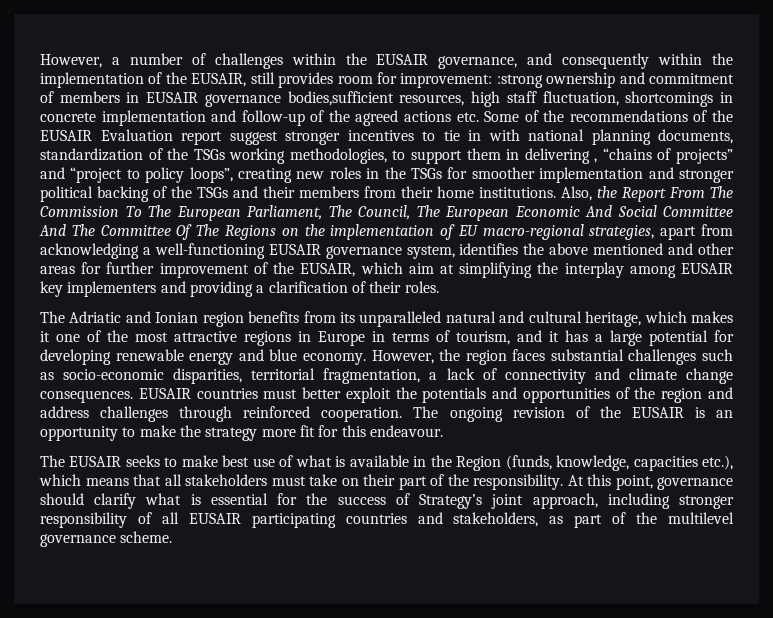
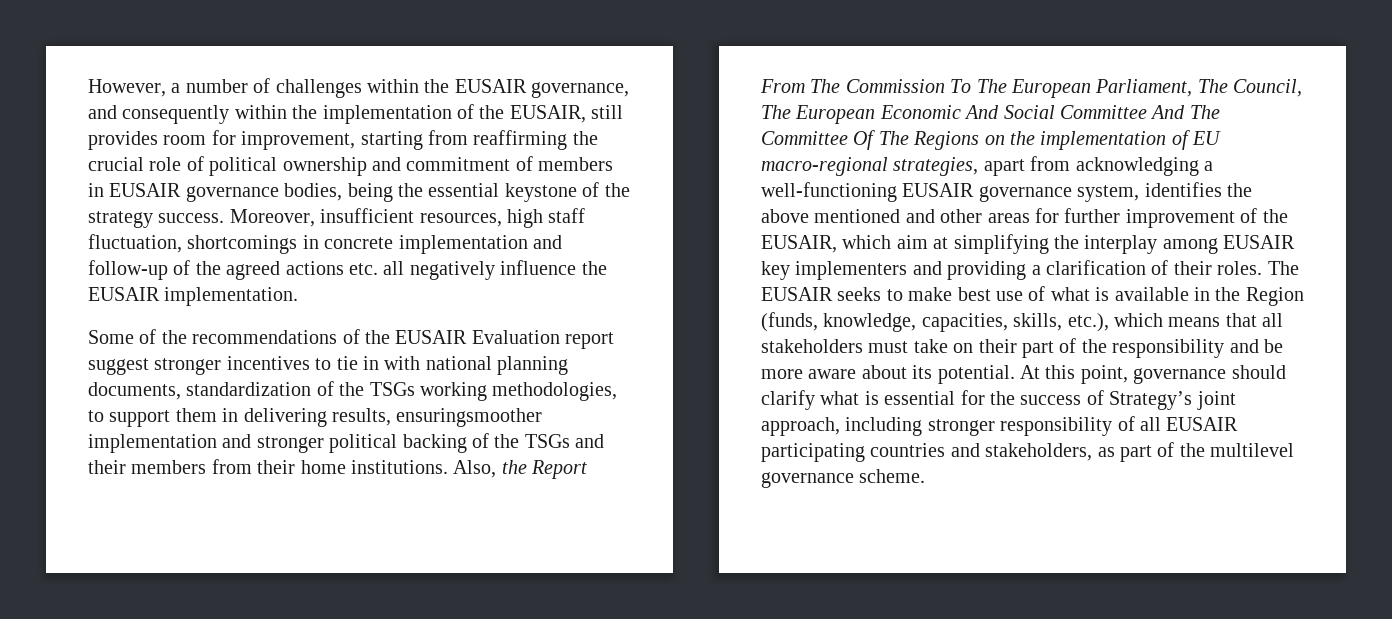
- However, a number of challenges within the EUSAIR governance, and consequently within the implementation of the EUSAIR, still provides room for improvement: :strong ownership and commitment of members in EUSAIR governance bodies,sufficient resources, high staff fluctuation, shortcomings in concrete implementation and follow-up of the agreed actions etc. Some of the recommendations of the EUSAIR Evaluation report suggest stronger incentives to tie in with national planning documents, standardization of the TSGs working methodologies, to support them in delivering , “chains of projects” and “project to policy loops”, creating new roles in the TSGs for smoother implementation and stronger political backing of the TSGs and their members from their home institutions.
+ However, a number of challenges within the EUSAIR governance, and consequently within the implementation of the EUSAIR, still provides room for improvement, starting from reaffirming the crucial role of political ownership and commitment of members in EUSAIR governance bodies, being the essential keystone of the strategy success. Moreover, insufficient resources, high staff fluctuation, shortcomings in concrete implementation and follow-up of the agreed actions etc. all negatively influence the EUSAIR implementation.
+ Some of the recommendations of the EUSAIR Evaluation report suggest stronger incentives to tie in with national planning documents, standardization of the TSGs working methodologies, to support them in delivering results, ensuringsmoother implementation and stronger political backing of the TSGs and their members from their home institutions.
- Also, the Report From The Commission To The European Parliament, The Council, The European Economic And Social Committee And The Committee Of The Regions on the implementation of EU macro-regional strategies, apart from acknowledging a well-functioning EUSAIR governance system, identifies the above mentioned and other areas for further improvement of the EUSAIR, which aim at simplifying the interplay among EUSAIR key implementers and providing a clarification of their roles.
- The Adriatic and Ionian region benefits from its unparalleled natural and cultural heritage, which makes it one of the most attractive regions in Europe in terms of tourism, and it has a large potential for developing renewable energy and blue economy. However, the region faces substantial challenges such as socio-economic disparities, territorial fragmentation, a lack of connectivity and climate change consequences. EUSAIR countries must better exploit the potentials and opportunities of the region and address challenges through reinforced cooperation. The ongoing revision of the EUSAIR is an opportunity to make the strategy more fit for this endeavour.
- The EUSAIR seeks to make best use of what is available in the Region (funds, knowledge, capacities etc.), which means that all stakeholders must take on their part of the responsibility.
+ Also, the Report From The Commission To The European Parliament, The Council, The European Economic And Social Committee And The Committee Of The Regions on the implementation of EU macro-regional strategies, apart from acknowledging a well-functioning EUSAIR governance system, identifies the above mentioned and other areas for further improvement of the EUSAIR, which aim at simplifying the interplay among EUSAIR key implementers and providing a clarification of their roles. The EUSAIR seeks to make best use of what is available in the Region (funds, knowledge, capacities, skills, etc.), which means that all stakeholders must take on their part of the responsibility and be more aware about its potential.

